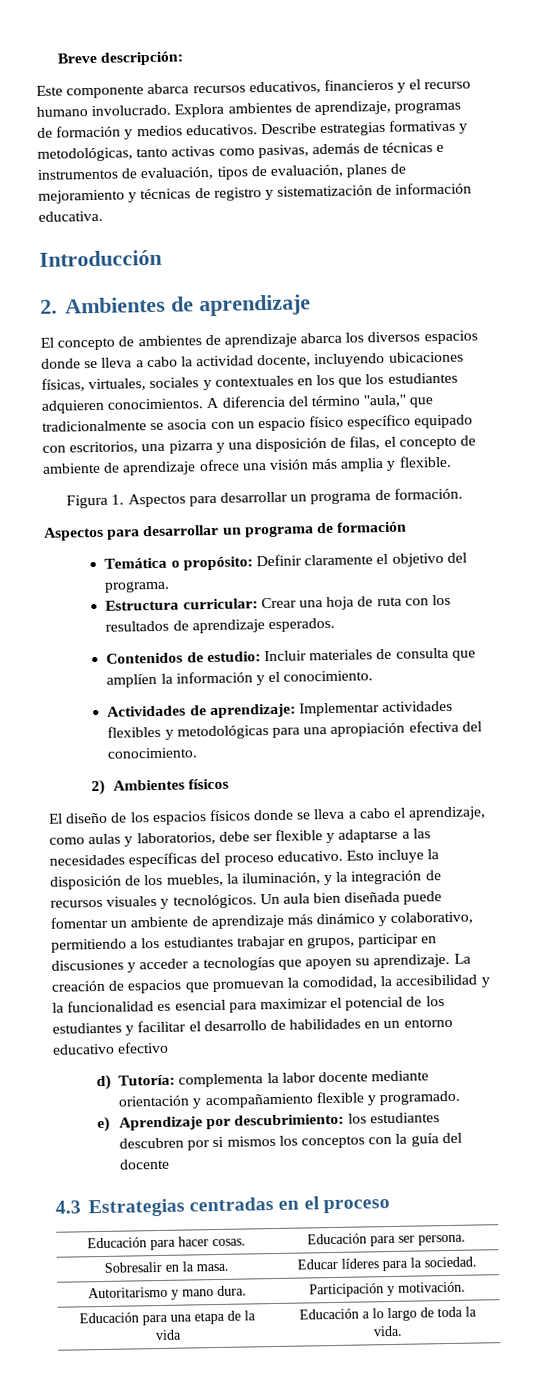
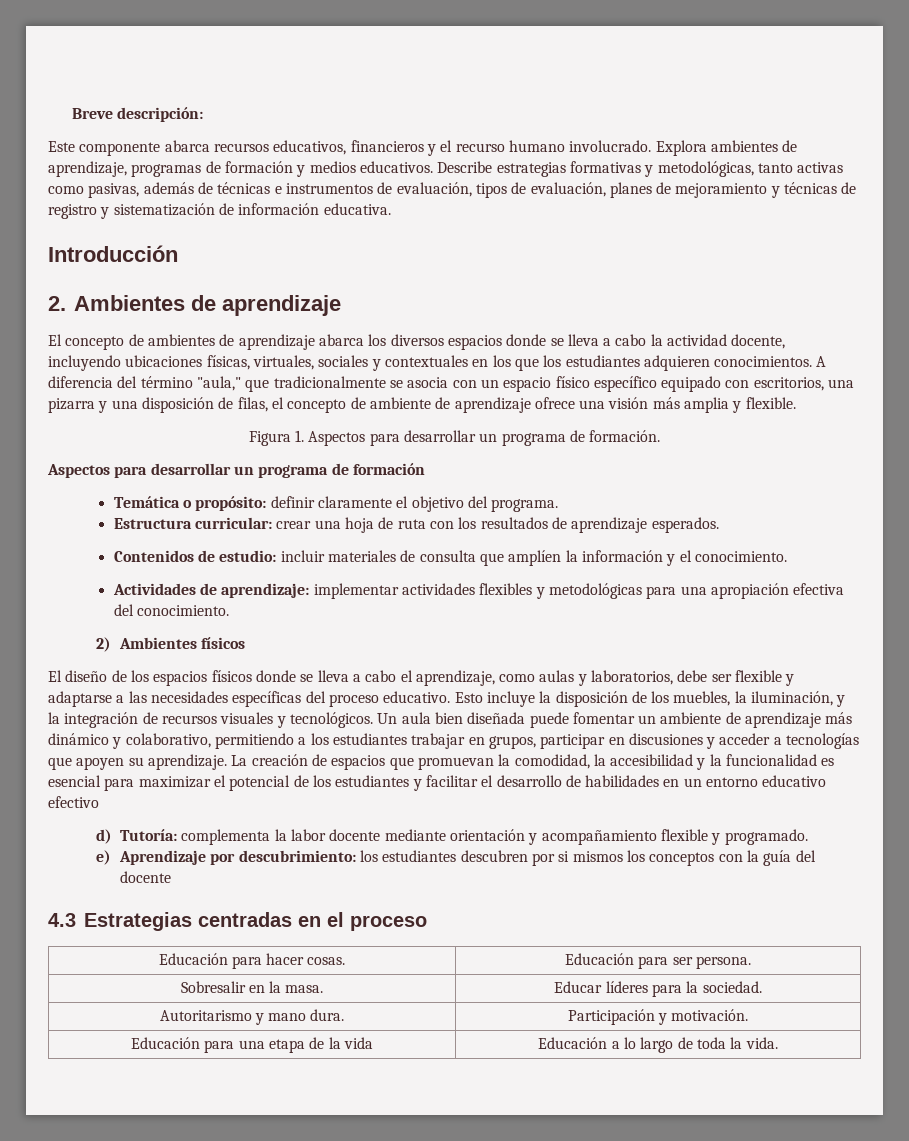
- Temática o propósito: Definir claramente el objetivo del programa.
+ Temática o propósito: definir claramente el objetivo del programa.
- Estructura curricular: Crear una hoja de ruta con los resultados de aprendizaje esperados.
+ Estructura curricular: crear una hoja de ruta con los resultados de aprendizaje esperados.
- Contenidos de estudio: Incluir materiales de consulta que amplíen la información y el conocimiento.
+ Contenidos de estudio: incluir materiales de consulta que amplíen la información y el conocimiento.
- Actividades de aprendizaje: Implementar actividades flexibles y metodológicas para una apropiación efectiva del conocimiento.
+ Actividades de aprendizaje: implementar actividades flexibles y metodológicas para una apropiación efectiva del conocimiento.

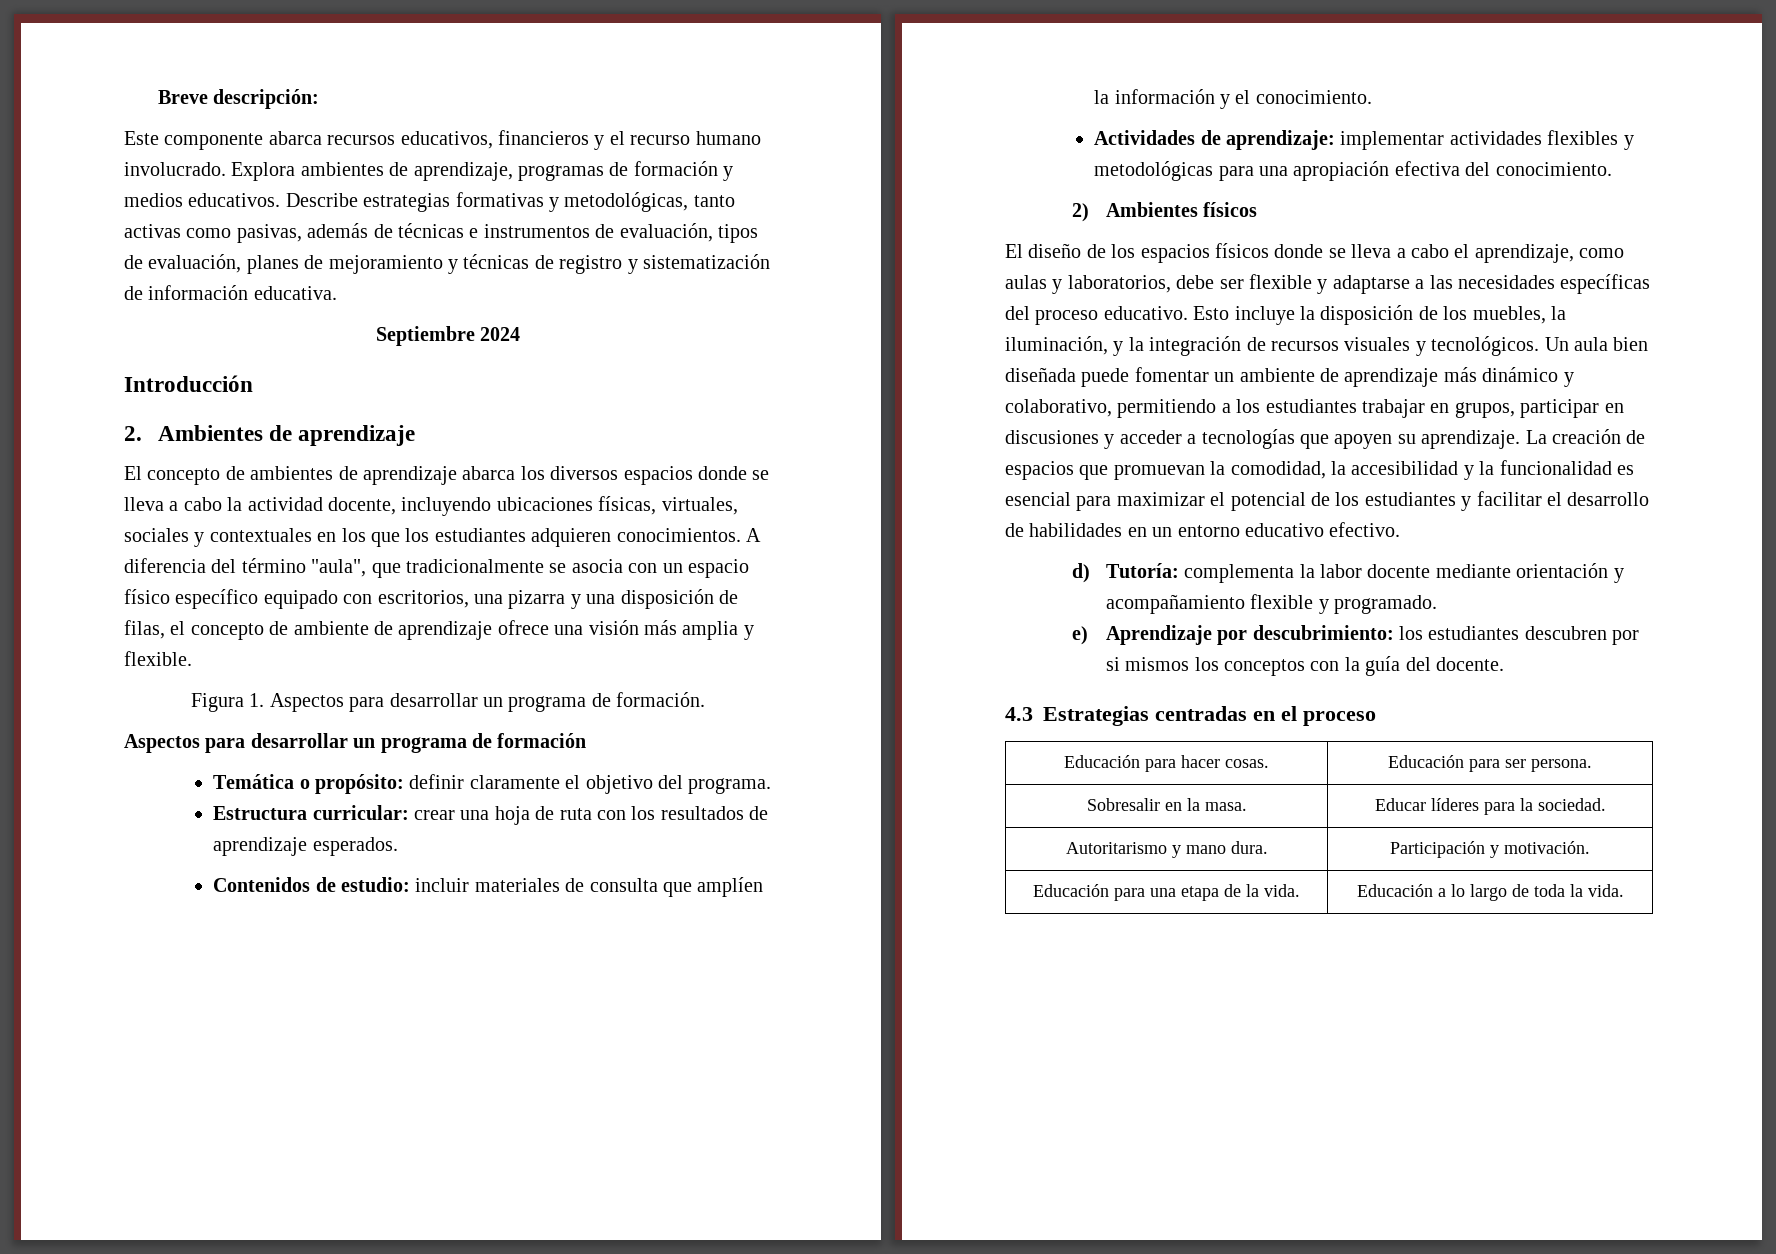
+ Septiembre 2024
- A diferencia del término "aula," que tradicionalmente se asocia con un espacio físico específico equipado con escritorios, una pizarra y una disposición de filas, el concepto de ambiente de aprendizaje ofrece una visión más amplia y flexible.
+ A diferencia del término "aula", que tradicionalmente se asocia con un espacio físico específico equipado con escritorios, una pizarra y una disposición de filas, el concepto de ambiente de aprendizaje ofrece una visión más amplia y flexible.
- La creación de espacios que promuevan la comodidad, la accesibilidad y la funcionalidad es esencial para maximizar el potencial de los estudiantes y facilitar el desarrollo de habilidades en un entorno educativo efectivo
+ La creación de espacios que promuevan la comodidad, la accesibilidad y la funcionalidad es esencial para maximizar el potencial de los estudiantes y facilitar el desarrollo de habilidades en un entorno educativo efectivo.
- e) Aprendizaje por descubrimiento: los estudiantes descubren por si mismos los conceptos con la guía del docente
+ e) Aprendizaje por descubrimiento: los estudiantes descubren por si mismos los conceptos con la guía del docente.
- Educación para una etapa de la vida | Educación a lo largo de toda la vida.
+ Educación para una etapa de la vida. | Educación a lo largo de toda la vida.

